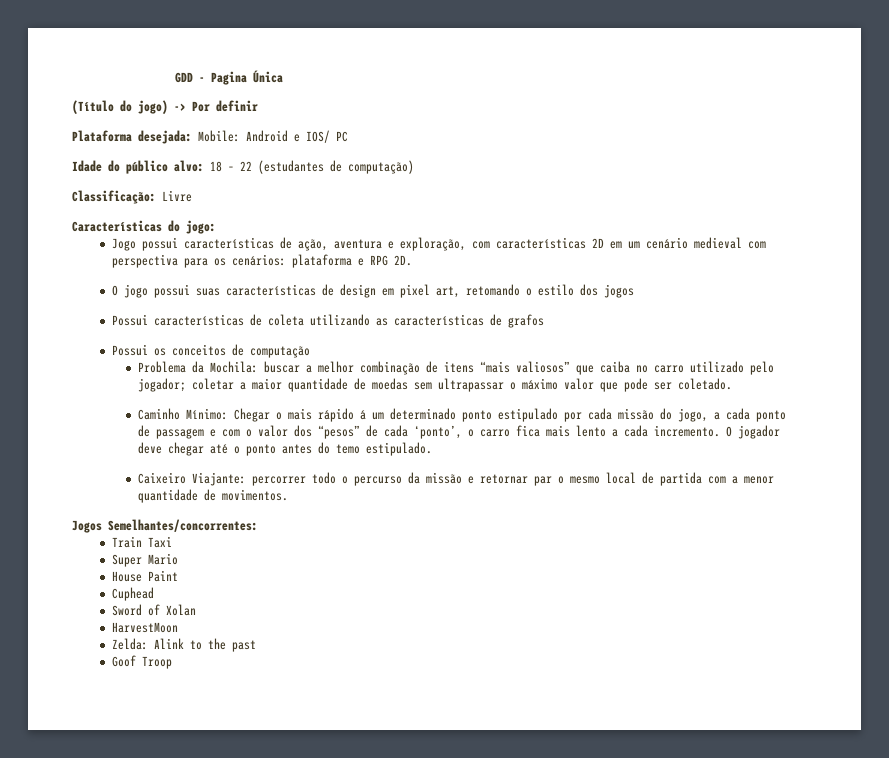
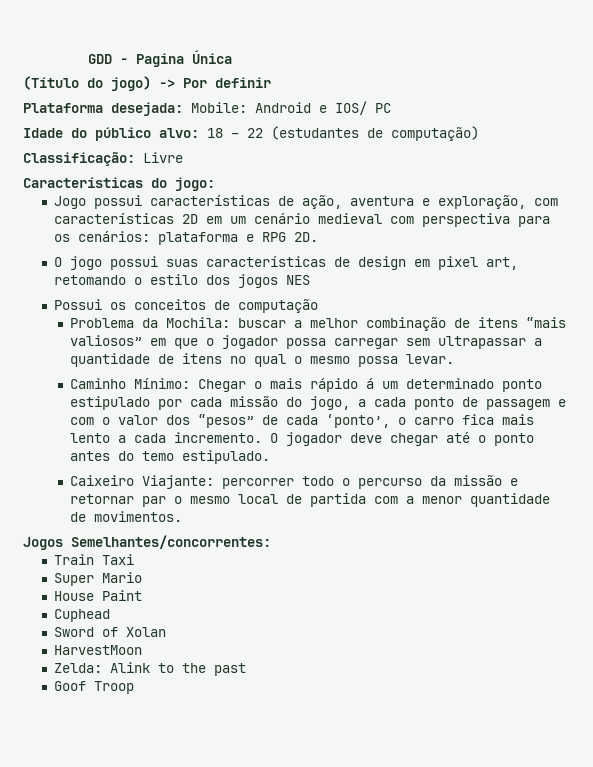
- O jogo possui suas características de design em pixel art, retomando o estilo dos jogos
- Possui características de coleta utilizando as características de grafos
+ O jogo possui suas características de design em pixel art, retomando o estilo dos jogos NES
- Problema da Mochila: buscar a melhor combinação de itens “mais valiosos” que caiba no carro utilizado pelo jogador; coletar a maior quantidade de moedas sem ultrapassar o máximo valor que pode ser coletado.
+ Problema da Mochila: buscar a melhor combinação de itens “mais valiosos” em que o jogador possa carregar sem ultrapassar a quantidade de itens no qual o mesmo possa levar.

